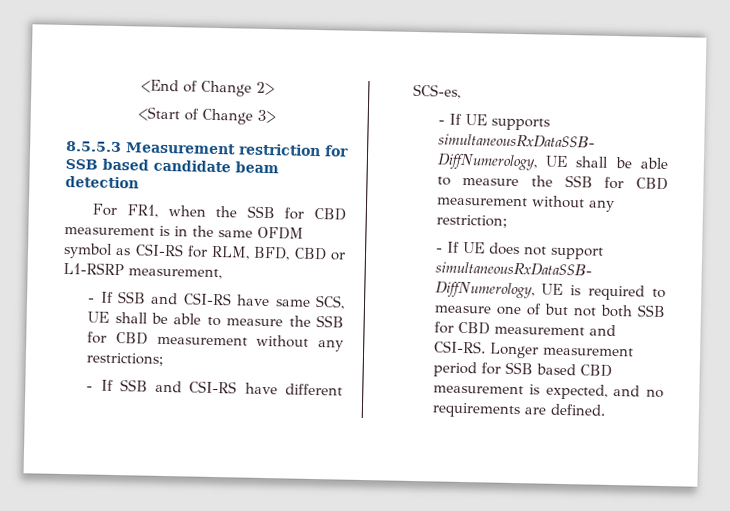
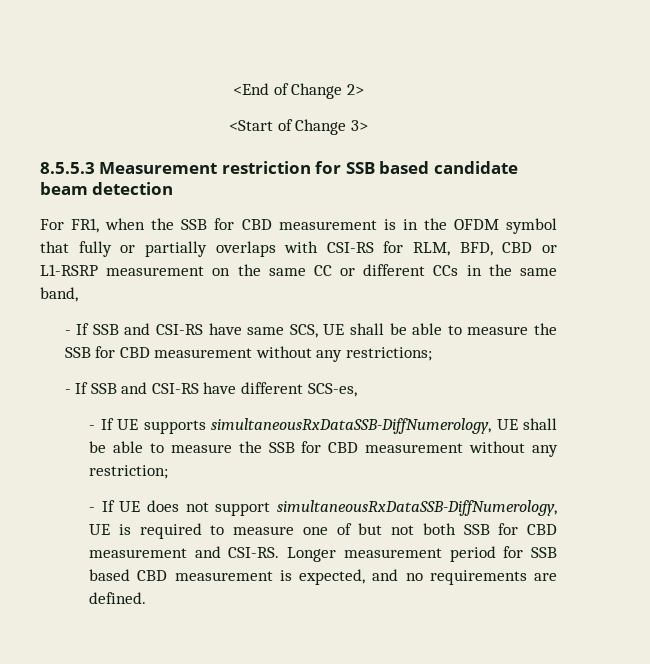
- For FR1, when the SSB for CBD measurement is in the same OFDM symbol as CSI-RS for RLM, BFD, CBD or L1-RSRP measurement,
+ For FR1, when the SSB for CBD measurement is in the OFDM symbol that fully or partially overlaps with CSI-RS for RLM, BFD, CBD or L1-RSRP measurement on the same CC or different CCs in the same band,

